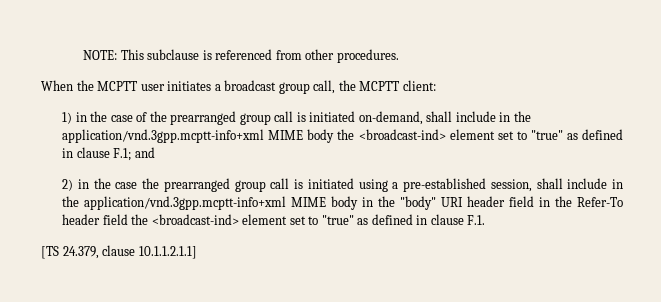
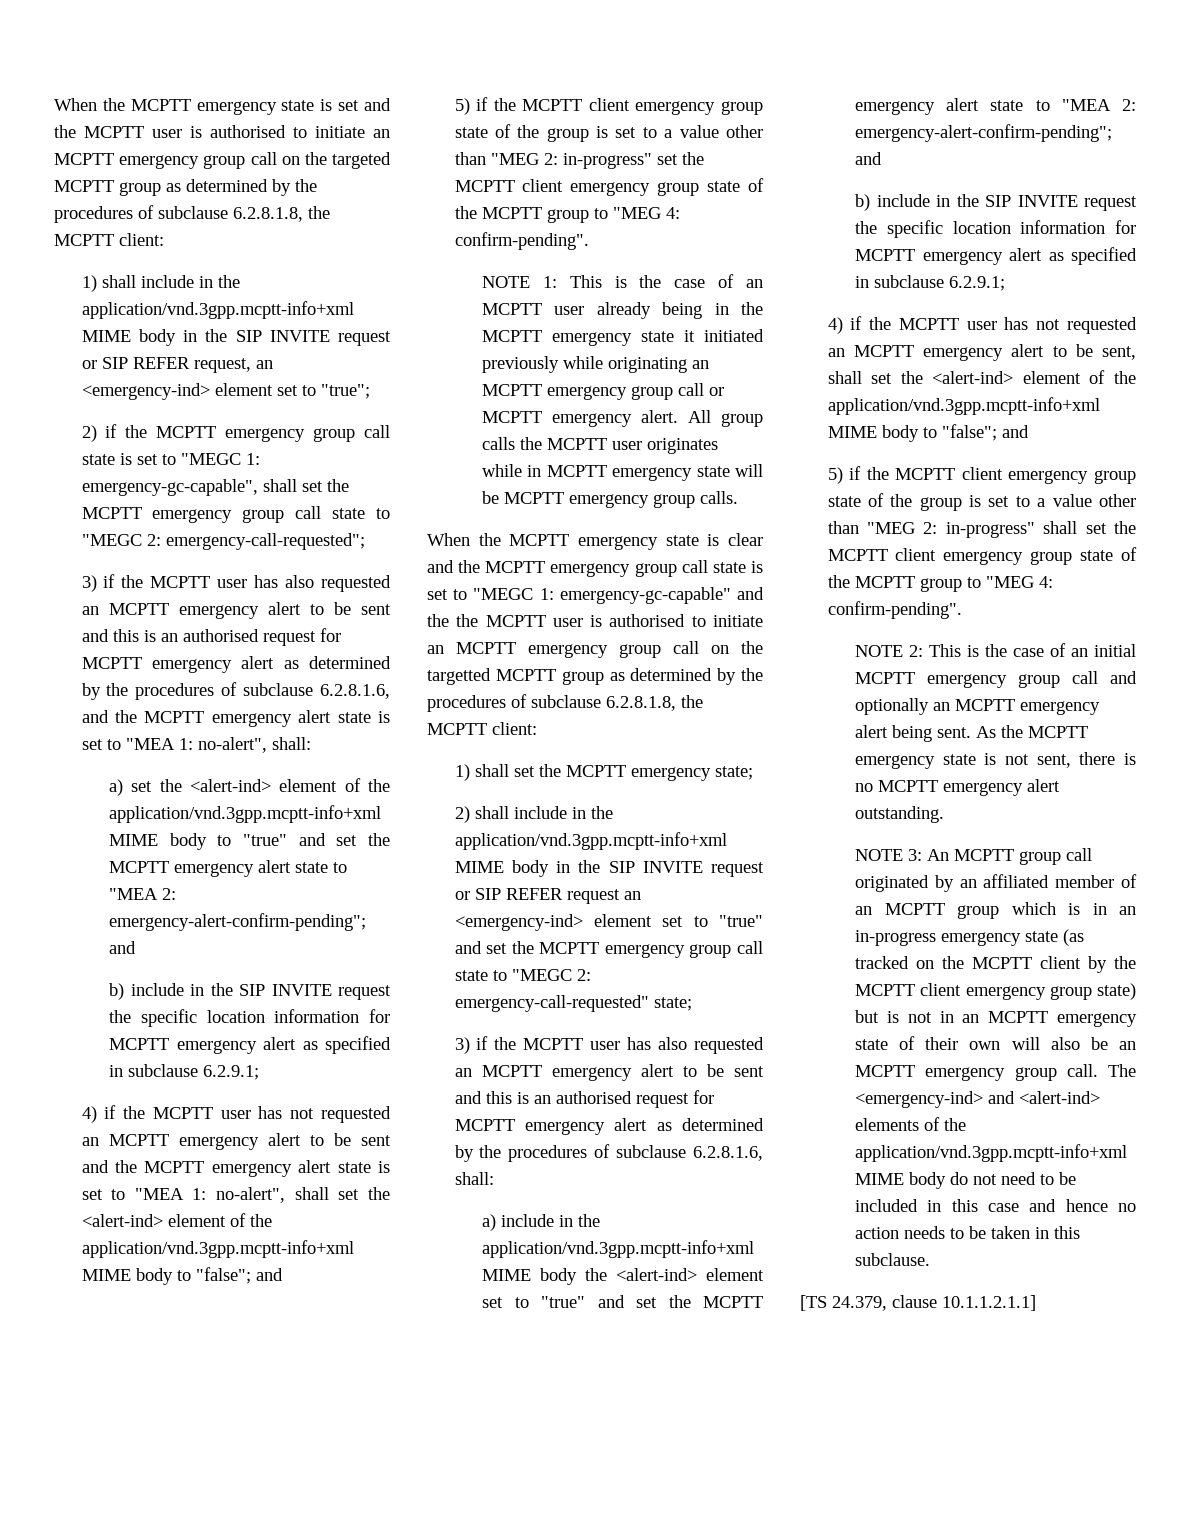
- NOTE: This subclause is referenced from other procedures.
- When the MCPTT user initiates a broadcast group call, the MCPTT client:
- 1) in the case of the prearranged group call is initiated on-demand, shall include in the application/vnd.3gpp.mcptt-info+xml MIME body the <broadcast-ind> element set to "true" as defined in clause F.1; and
- 2) in the case the prearranged group call is initiated using a pre-established session, shall include in the application/vnd.3gpp.mcptt-info+xml MIME body in the "body" URI header field in the Refer-To header field the <broadcast-ind> element set to "true" as defined in clause F.1.
+ When the MCPTT emergency state is set and the MCPTT user is authorised to initiate an MCPTT emergency group call on the targeted MCPTT group as determined by the procedures of subclause 6.2.8.1.8, the MCPTT client:
+ 1) shall include in the application/vnd.3gpp.mcptt-info+xml MIME body in the SIP INVITE request or SIP REFER request, an <emergency-ind> element set to "true";
+ 2) if the MCPTT emergency group call state is set to "MEGC 1: emergency-gc-capable", shall set the MCPTT emergency group call state to "MEGC 2: emergency-call-requested";
+ 3) if the MCPTT user has also requested an MCPTT emergency alert to be sent and this is an authorised request for MCPTT emergency alert as determined by the procedures of subclause 6.2.8.1.6, and the MCPTT emergency alert state is set to "MEA 1: no-alert", shall:
+ a) set the <alert-ind> element of the application/vnd.3gpp.mcptt-info+xml MIME body to "true" and set the MCPTT emergency alert state to "MEA 2: emergency-alert-confirm-pending"; and
+ b) include in the SIP INVITE request the specific location information for MCPTT emergency alert as specified in subclause 6.2.9.1;
+ 4) if the MCPTT user has not requested an MCPTT emergency alert to be sent and the MCPTT emergency alert state is set to "MEA 1: no-alert", shall set the <alert-ind> element of the application/vnd.3gpp.mcptt-info+xml MIME body to "false"; and
+ 5) if the MCPTT client emergency group state of the group is set to a value other than "MEG 2: in-progress" set the MCPTT client emergency group state of the MCPTT group to "MEG 4: confirm-pending".
+ NOTE 1: This is the case of an MCPTT user already being in the MCPTT emergency state it initiated previously while originating an MCPTT emergency group call or MCPTT emergency alert. All group calls the MCPTT user originates while in MCPTT emergency state will be MCPTT emergency group calls.
+ When the MCPTT emergency state is clear and the MCPTT emergency group call state is set to "MEGC 1: emergency-gc-capable" and the the MCPTT user is authorised to initiate an MCPTT emergency group call on the targetted MCPTT group as determined by the procedures of subclause 6.2.8.1.8, the MCPTT client:
+ 1) shall set the MCPTT emergency state;
+ 2) shall include in the application/vnd.3gpp.mcptt-info+xml MIME body in the SIP INVITE request or SIP REFER request an <emergency-ind> element set to "true" and set the MCPTT emergency group call state to "MEGC 2: emergency-call-requested" state;
+ 3) if the MCPTT user has also requested an MCPTT emergency alert to be sent and this is an authorised request for MCPTT emergency alert as determined by the procedures of subclause 6.2.8.1.6, shall:
+ a) include in the application/vnd.3gpp.mcptt-info+xml MIME body the <alert-ind> element set to "true" and set the MCPTT emergency alert state to "MEA 2: emergency-alert-confirm-pending"; and
+ b) include in the SIP INVITE request the specific location information for MCPTT emergency alert as specified in subclause 6.2.9.1;
+ 4) if the MCPTT user has not requested an MCPTT emergency alert to be sent, shall set the <alert-ind> element of the application/vnd.3gpp.mcptt-info+xml MIME body to "false"; and
+ 5) if the MCPTT client emergency group state of the group is set to a value other than "MEG 2: in-progress" shall set the MCPTT client emergency group state of the MCPTT group to "MEG 4: confirm-pending".
+ NOTE 2: This is the case of an initial MCPTT emergency group call and optionally an MCPTT emergency alert being sent. As the MCPTT emergency state is not sent, there is no MCPTT emergency alert outstanding.
+ NOTE 3: An MCPTT group call originated by an affiliated member of an MCPTT group which is in an in-progress emergency state (as tracked on the MCPTT client by the MCPTT client emergency group state) but is not in an MCPTT emergency state of their own will also be an MCPTT emergency group call. The <emergency-ind> and <alert-ind> elements of the application/vnd.3gpp.mcptt-info+xml MIME body do not need to be included in this case and hence no action needs to be taken in this subclause.

